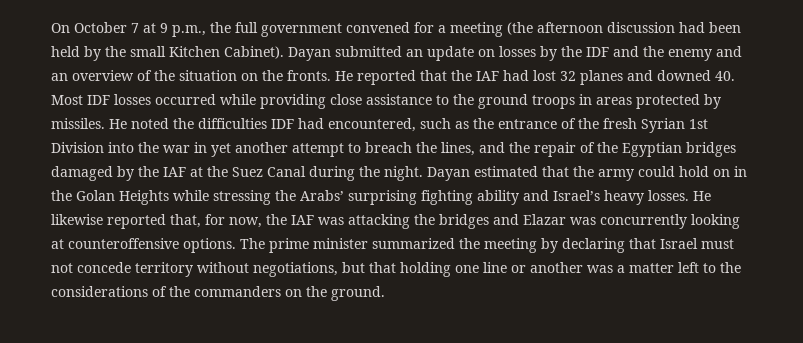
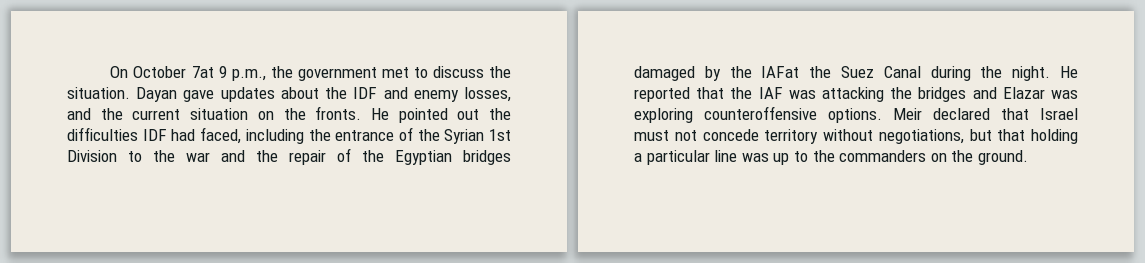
- On October 7 at 9 p.m., the full government convened for a meeting (the afternoon discussion had been held by the small Kitchen Cabinet). Dayan submitted an update on losses by the IDF and the enemy and an overview of the situation on the fronts.
+ On October 7at 9 p.m., the government met to discuss the situation. Dayan gave updates about the IDF and enemy losses, and the current situation on the fronts.
- He reported that the IAF had lost 32 planes and downed 40. Most IDF losses occurred while providing close assistance to the ground troops in areas protected by missiles. He noted the difficulties IDF had encountered, such as the entrance of the fresh Syrian 1st Division into the war in yet another attempt to breach the lines, and the repair of the Egyptian bridges damaged by the IAF at the Suez Canal during the night.
+ He pointed out the difficulties IDF had faced, including the entrance of the Syrian 1st Division to the war and the repair of the Egyptian bridges damaged by the IAFat the Suez Canal during the night.
- Dayan estimated that the army could hold on in the Golan Heights while stressing the Arabs’ surprising fighting ability and Israel’s heavy losses. He likewise reported that, for now, the IAF was attacking the bridges and Elazar was concurrently looking at counteroffensive options. The prime minister summarized the meeting by declaring that Israel must not concede territory without negotiations, but that holding one line or another was a matter left to the considerations of the commanders on the ground.
+ He reported that the IAF was attacking the bridges and Elazar was exploring counteroffensive options. Meir declared that Israel must not concede territory without negotiations, but that holding a particular line was up to the commanders on the ground.

